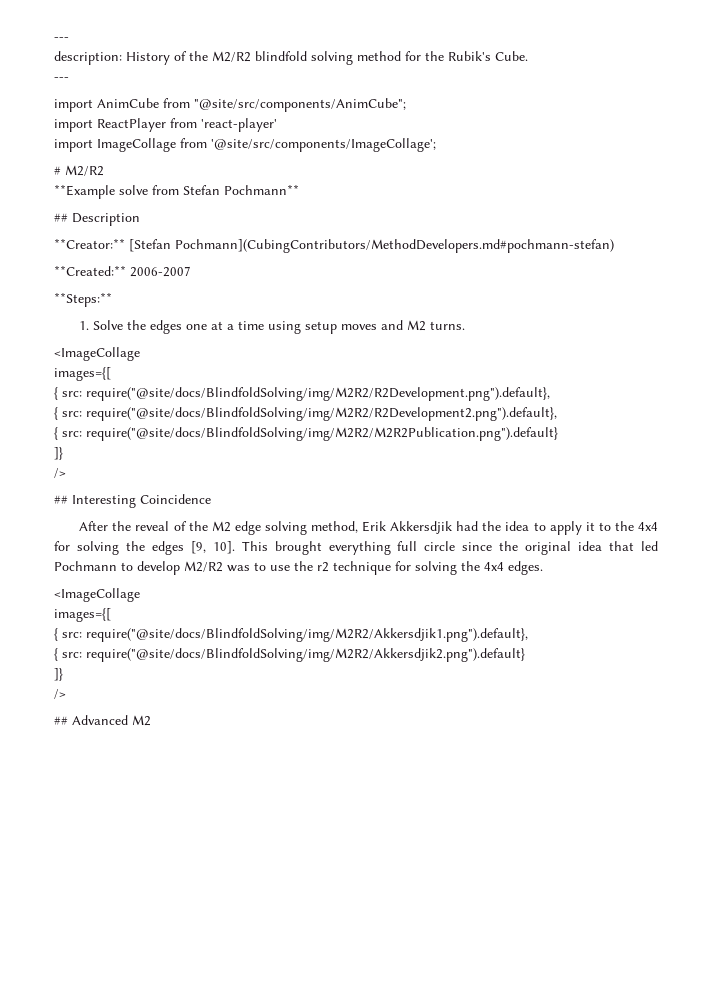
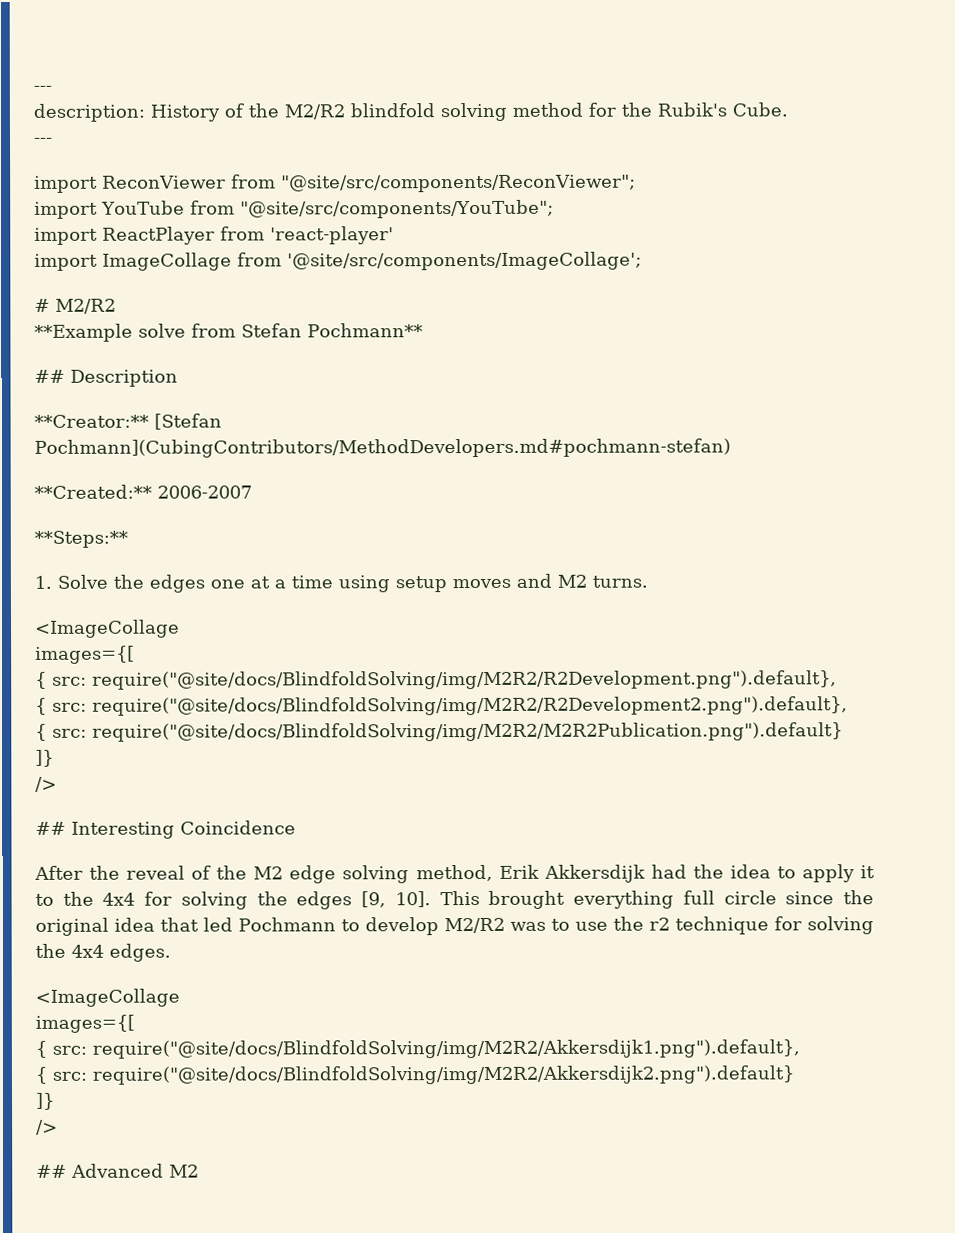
- import AnimCube from "@site/src/components/AnimCube";
+ import ReconViewer from "@site/src/components/ReconViewer";
+ import YouTube from "@site/src/components/YouTube";
- After the reveal of the M2 edge solving method, Erik Akkersdjik had the idea to apply it to the 4x4 for solving the edges [9, 10].
+ After the reveal of the M2 edge solving method, Erik Akkersdijk had the idea to apply it to the 4x4 for solving the edges [9, 10].
- { src: require("@site/docs/BlindfoldSolving/img/M2R2/Akkersdjik1.png").default},
- { src: require("@site/docs/BlindfoldSolving/img/M2R2/Akkersdjik2.png").default}
+ { src: require("@site/docs/BlindfoldSolving/img/M2R2/Akkersdijk1.png").default},
+ { src: require("@site/docs/BlindfoldSolving/img/M2R2/Akkersdijk2.png").default}

